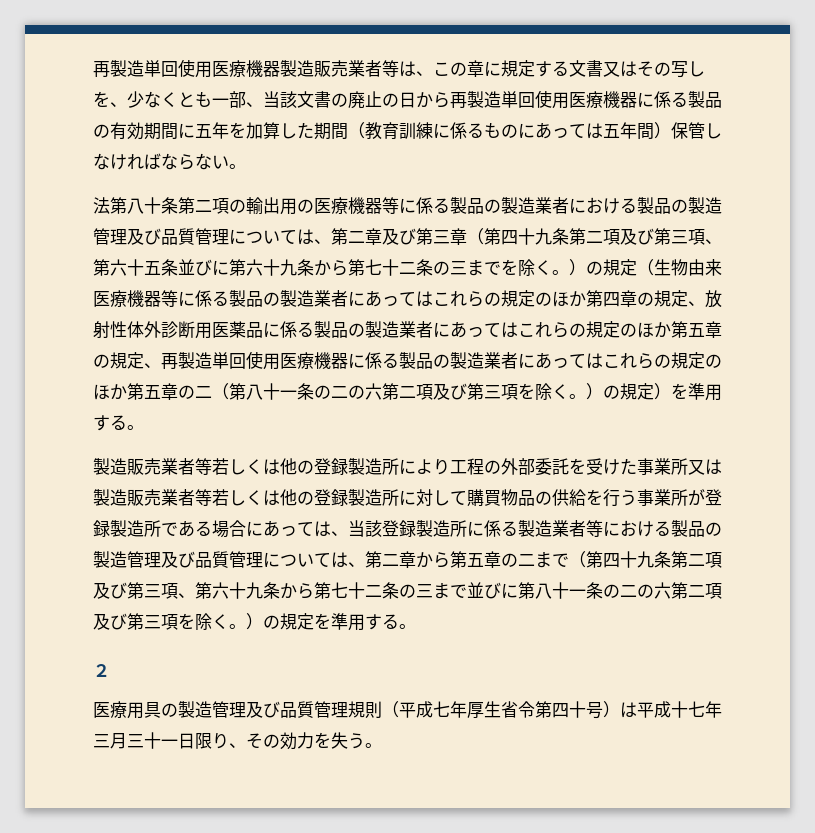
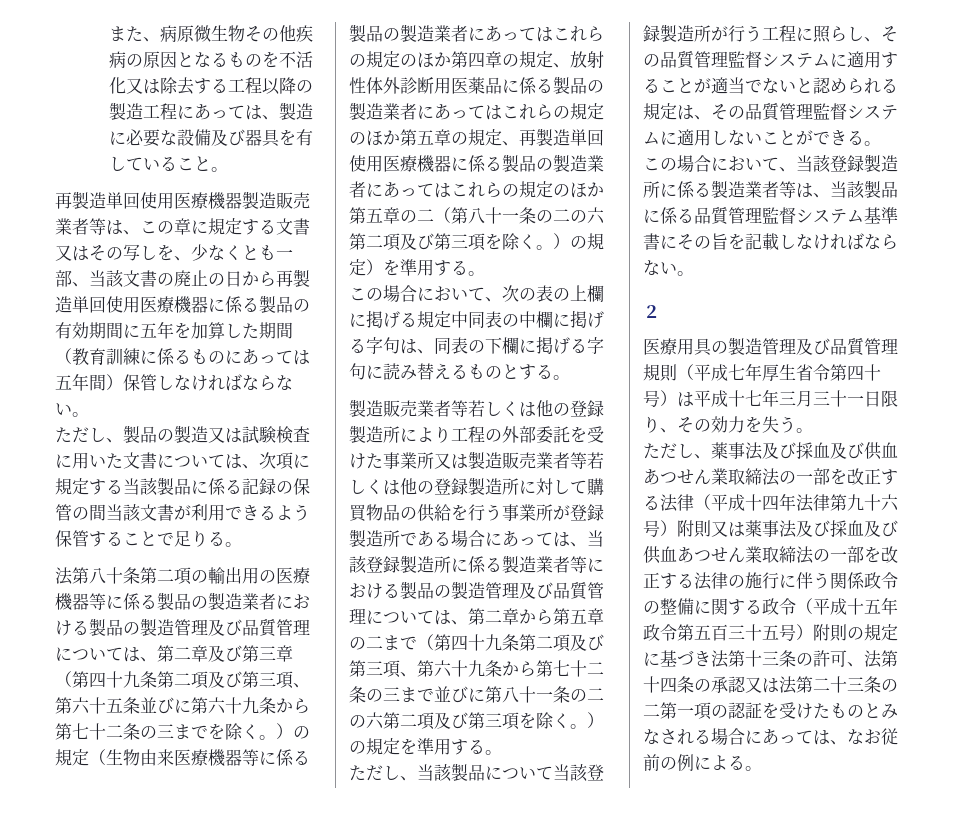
+ また、病原微生物その他疾病の原因となるものを不活化又は除去する工程以降の製造工程にあっては、製造に必要な設備及び器具を有していること。
+ ただし、製品の製造又は試験検査に用いた文書については、次項に規定する当該製品に係る記録の保管の間当該文書が利用できるよう保管することで足りる。
+ この場合において、次の表の上欄に掲げる規定中同表の中欄に掲げる字句は、同表の下欄に掲げる字句に読み替えるものとする。
+ ただし、当該製品について当該登録製造所が行う工程に照らし、その品質管理監督システムに適用することが適当でないと認められる規定は、その品質管理監督システムに適用しないことができる。
+ この場合において、当該登録製造所に係る製造業者等は、当該製品に係る品質管理監督システム基準書にその旨を記載しなければならない。
+ ただし、薬事法及び採血及び供血あつせん業取締法の一部を改正する法律（平成十四年法律第九十六号）附則又は薬事法及び採血及び供血あつせん業取締法の一部を改正する法律の施行に伴う関係政令の整備に関する政令（平成十五年政令第五百三十五号）附則の規定に基づき法第十三条の許可、法第十四条の承認又は法第二十三条の二第一項の認証を受けたものとみなされる場合にあっては、なお従前の例による。

